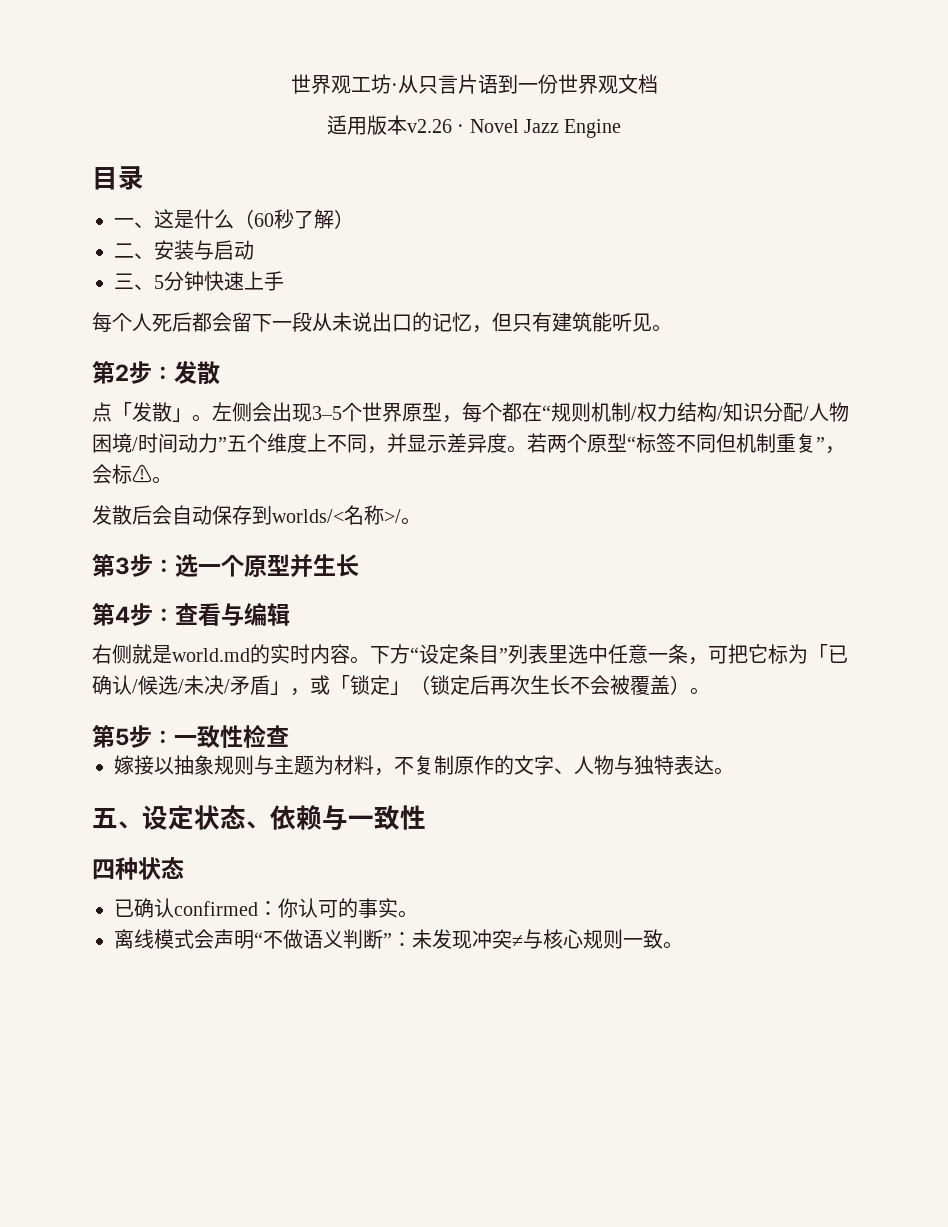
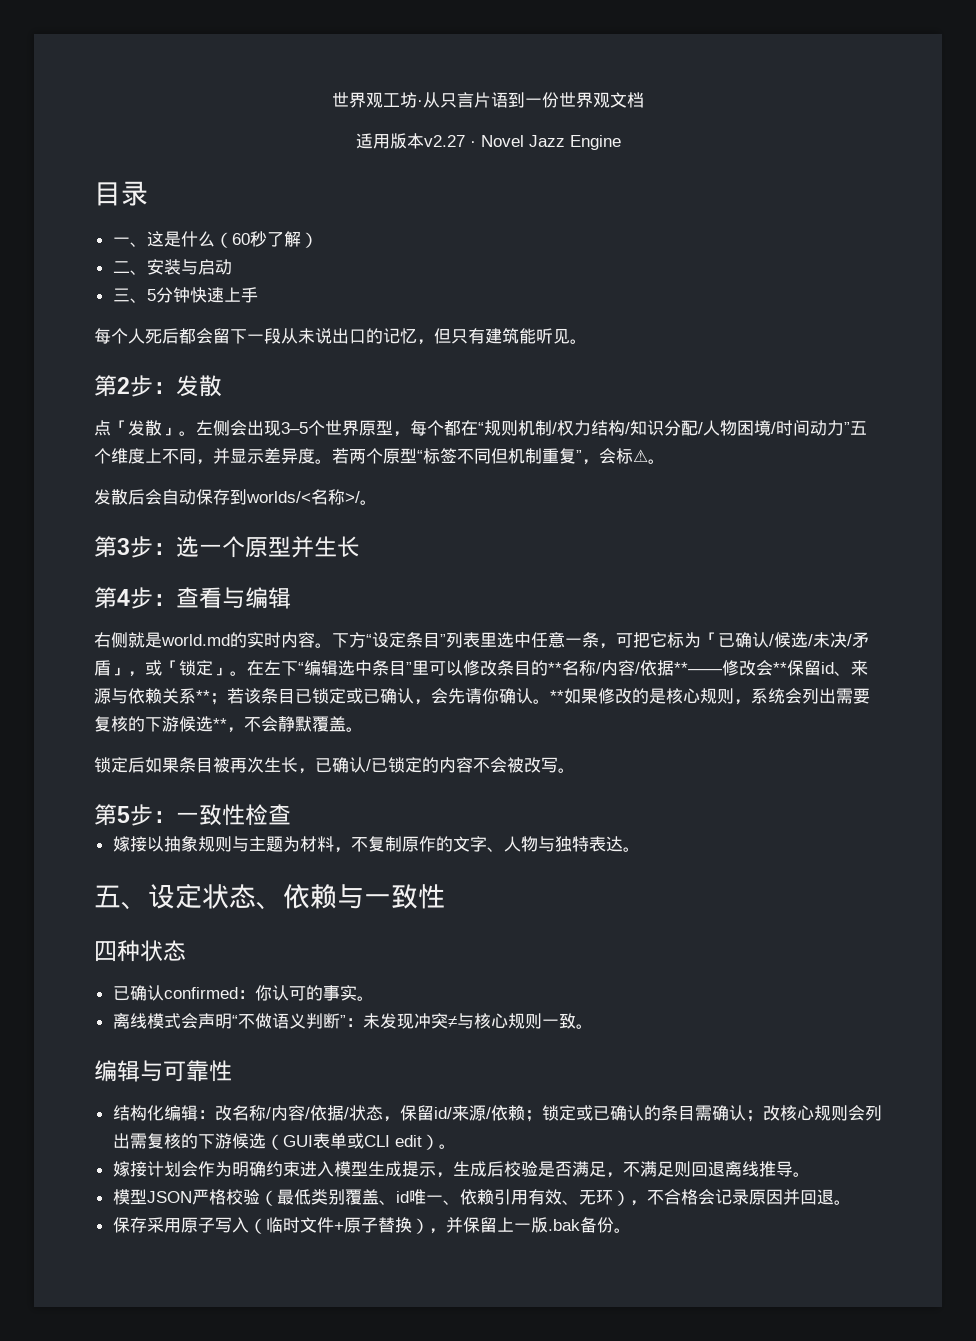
- 适用版本v2.26 · Novel Jazz Engine
+ 适用版本v2.27 · Novel Jazz Engine
- 下方“设定条目”列表里选中任意一条，可把它标为「已确认/候选/未决/矛盾」，或「锁定」（锁定后再次生长不会被覆盖）。
+ 下方“设定条目”列表里选中任意一条，可把它标为「已确认/候选/未决/矛盾」，或「锁定」。在左下“编辑选中条目”里可以修改条目的**名称/内容/依据**——修改会**保留id、来源与依赖关系**；若该条目已锁定或已确认，会先请你确认。**如果修改的是核心规则，系统会列出需要复核的下游候选**，不会静默覆盖。
+ 锁定后如果条目被再次生长，已确认/已锁定的内容不会被改写。
+ 编辑与可靠性
+ 结构化编辑：改名称/内容/依据/状态，保留id/来源/依赖；锁定或已确认的条目需确认；改核心规则会列出需复核的下游候选（GUI表单或CLI edit）。
+ 嫁接计划会作为明确约束进入模型生成提示，生成后校验是否满足，不满足则回退离线推导。
+ 模型JSON严格校验（最低类别覆盖、id唯一、依赖引用有效、无环），不合格会记录原因并回退。
+ 保存采用原子写入（临时文件+原子替换），并保留上一版.bak备份。

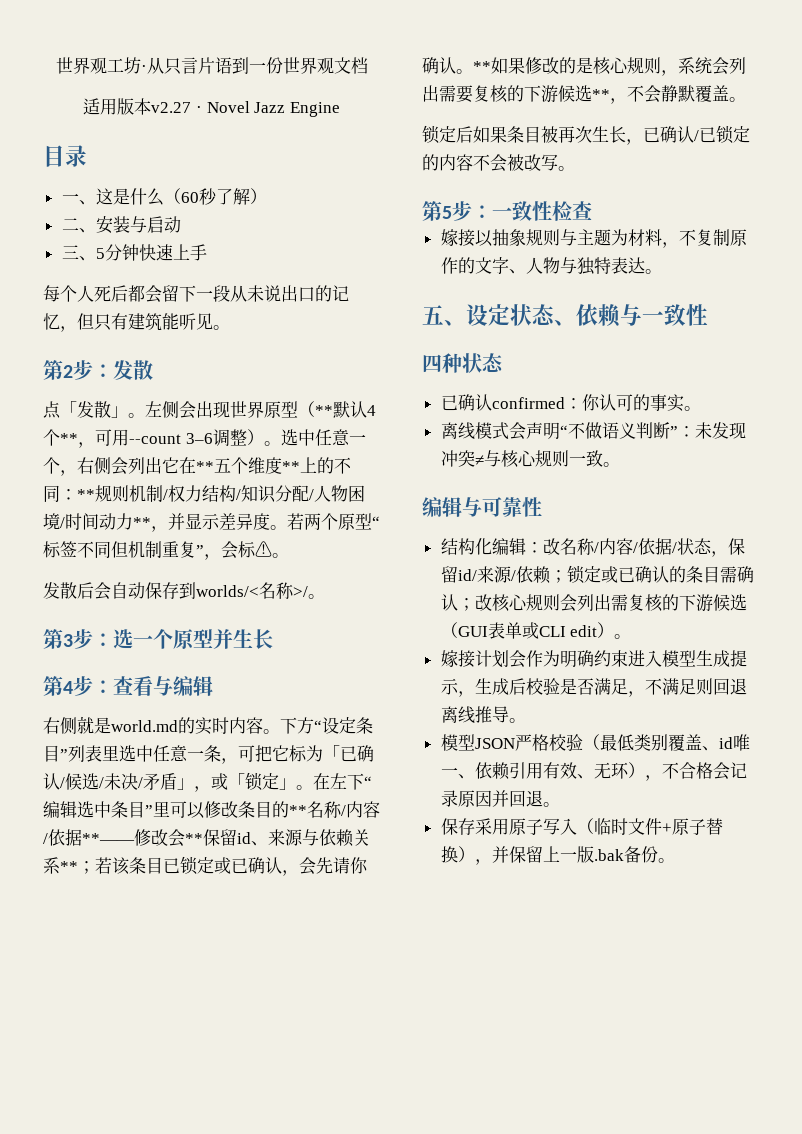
- 左侧会出现3–5个世界原型，每个都在“规则机制/权力结构/知识分配/人物困境/时间动力”五个维度上不同，并显示差异度。
+ 左侧会出现世界原型（**默认4个**，可用--count 3–6调整）。选中任意一个，右侧会列出它在**五个维度**上的不同：**规则机制/权力结构/知识分配/人物困境/时间动力**，并显示差异度。

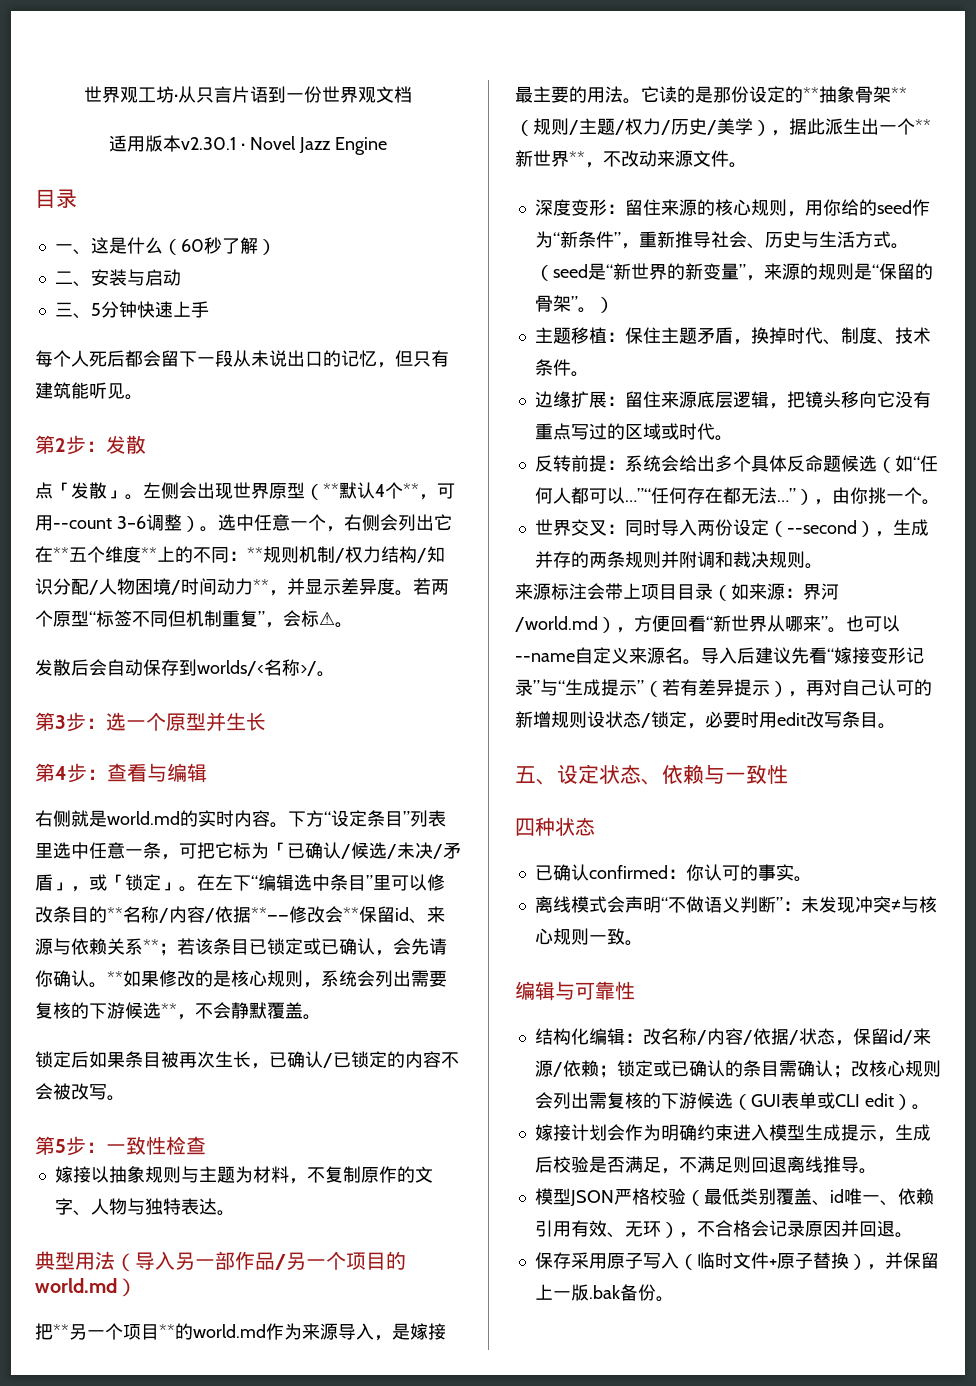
- 适用版本v2.27 · Novel Jazz Engine
+ 适用版本v2.30.1 · Novel Jazz Engine
+ 典型用法（导入另一部作品/另一个项目的world.md）
+ 把**另一个项目**的world.md作为来源导入，是嫁接最主要的用法。它读的是那份设定的**抽象骨架**（规则/主题/权力/历史/美学），据此派生出一个**新世界**，不改动来源文件。
+ 深度变形：留住来源的核心规则，用你给的seed作为“新条件”，重新推导社会、历史与生活方式。（seed是“新世界的新变量”，来源的规则是“保留的骨架”。）
+ 主题移植：保住主题矛盾，换掉时代、制度、技术条件。
+ 边缘扩展：留住来源底层逻辑，把镜头移向它没有重点写过的区域或时代。
+ 反转前提：系统会给出多个具体反命题候选（如“任何人都可以…”“任何存在都无法…”），由你挑一个。
+ 世界交叉：同时导入两份设定（--second），生成并存的两条规则并附调和裁决规则。
+ 来源标注会带上项目目录（如来源：界河/world.md），方便回看“新世界从哪来”。也可以--name自定义来源名。导入后建议先看“嫁接变形记录”与“生成提示”（若有差异提示），再对自己认可的新增规则设状态/锁定，必要时用edit改写条目。

